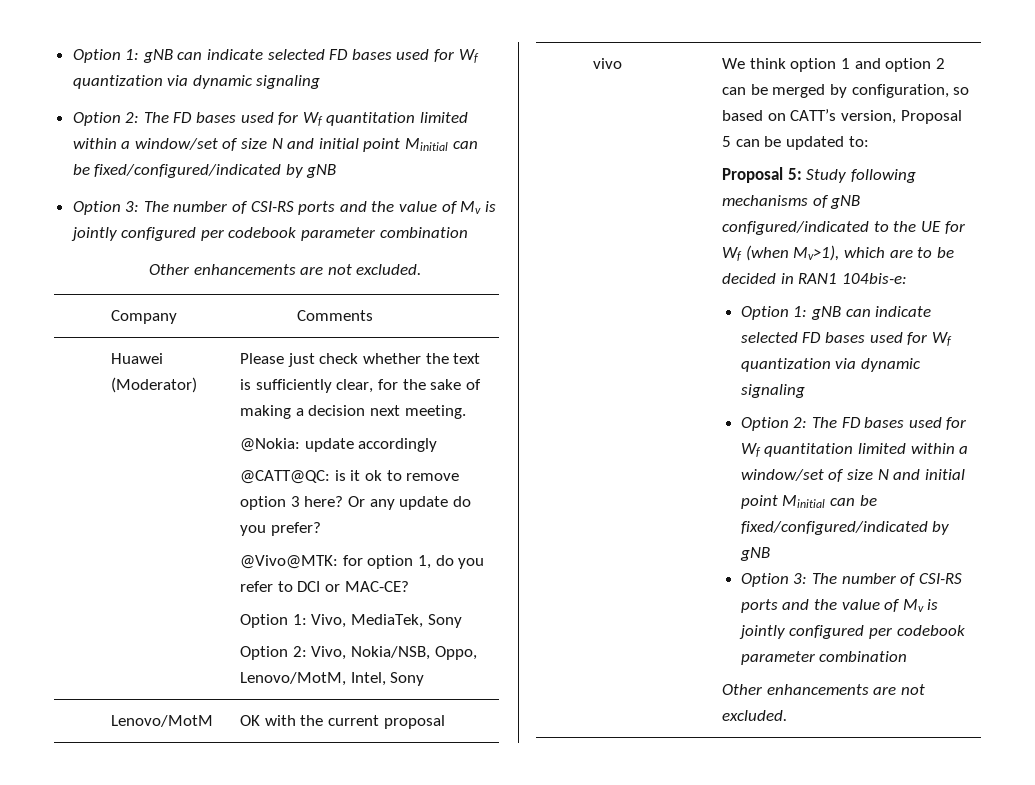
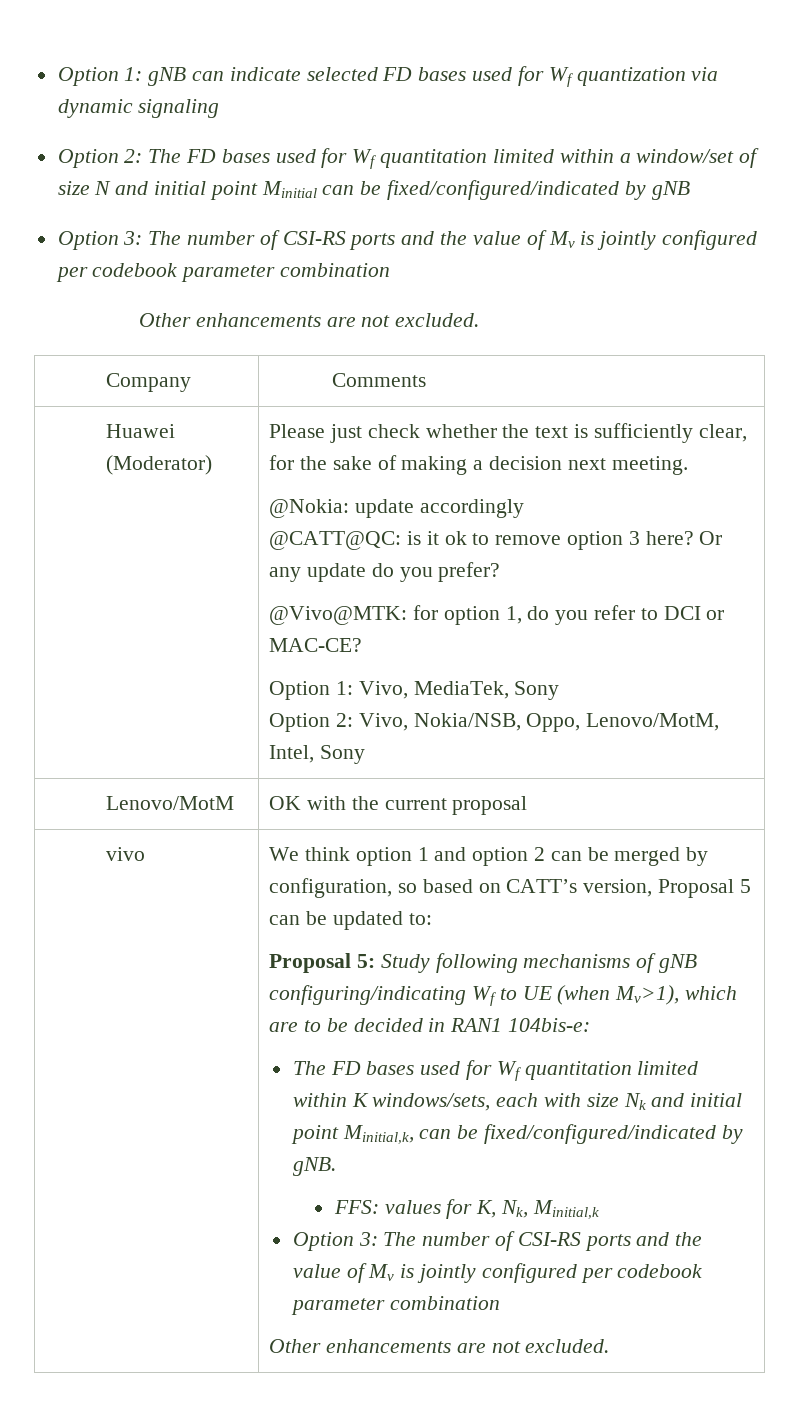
- Proposal 5: Study following mechanisms of gNB configured/indicated to the UE for Wf (when Mv>1), which are to be decided in RAN1 104bis-e:
- Option 1: gNB can indicate selected FD bases used for Wf quantization via dynamic signaling
- Option 2: The FD bases used for Wf quantitation limited within a window/set of size N and initial point Minitial can be fixed/configured/indicated by gNB
+ Proposal 5: Study following mechanisms of gNB configuring/indicating Wf to UE (when Mv>1), which are to be decided in RAN1 104bis-e:
+ The FD bases used for Wf quantitation limited within K windows/sets, each with size Nk and initial point Minitial,k, can be fixed/configured/indicated by gNB.
+ FFS: values for K, Nk, Minitial,k

